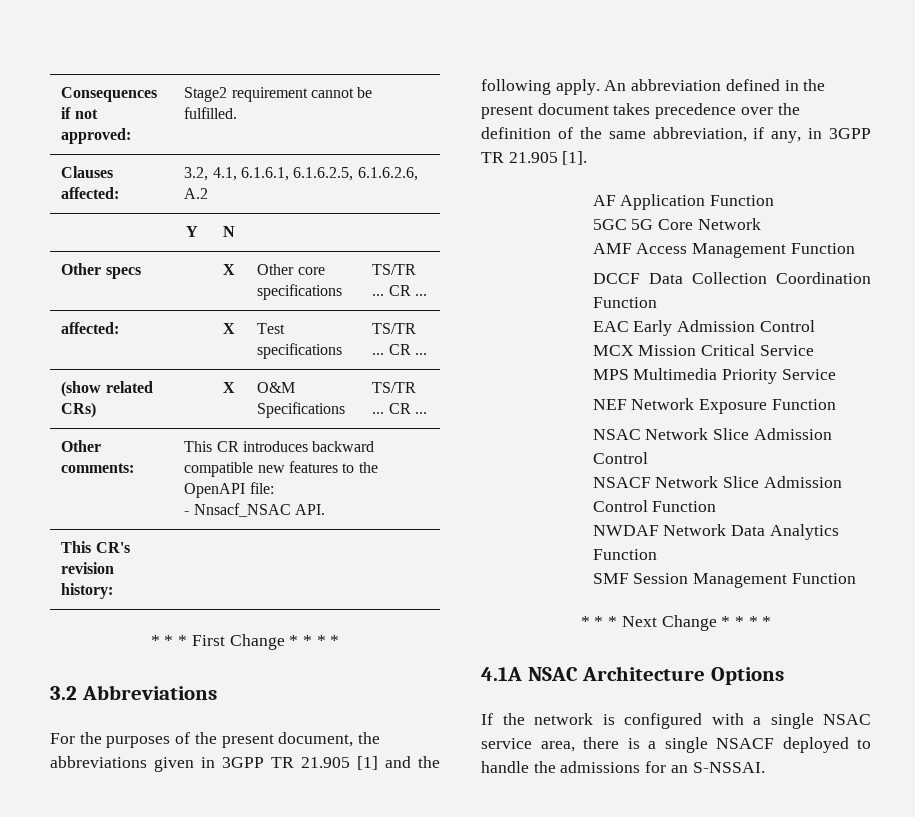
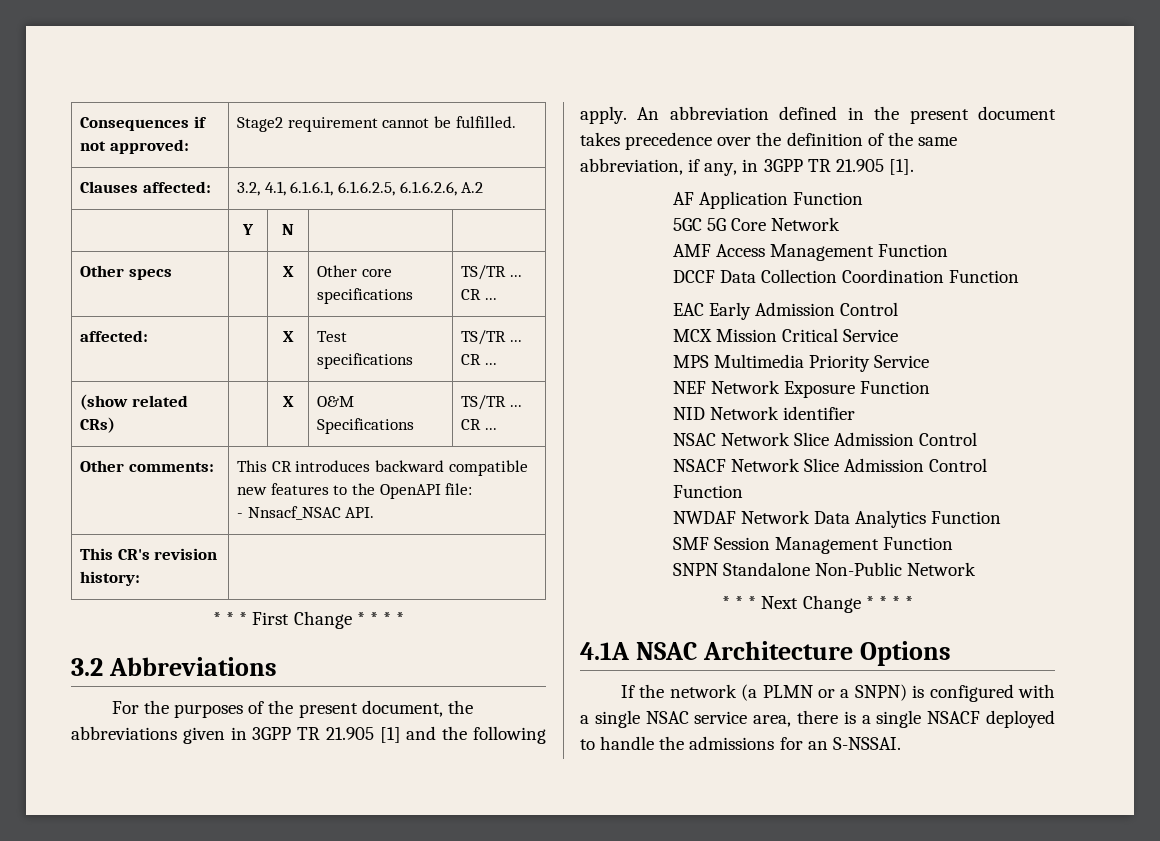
+ NID Network identifier
+ SNPN Standalone Non-Public Network
- If the network is configured with a single NSAC service area, there is a single NSACF deployed to handle the admissions for an S-NSSAI.
+ If the network (a PLMN or a SNPN) is configured with a single NSAC service area, there is a single NSACF deployed to handle the admissions for an S-NSSAI.

